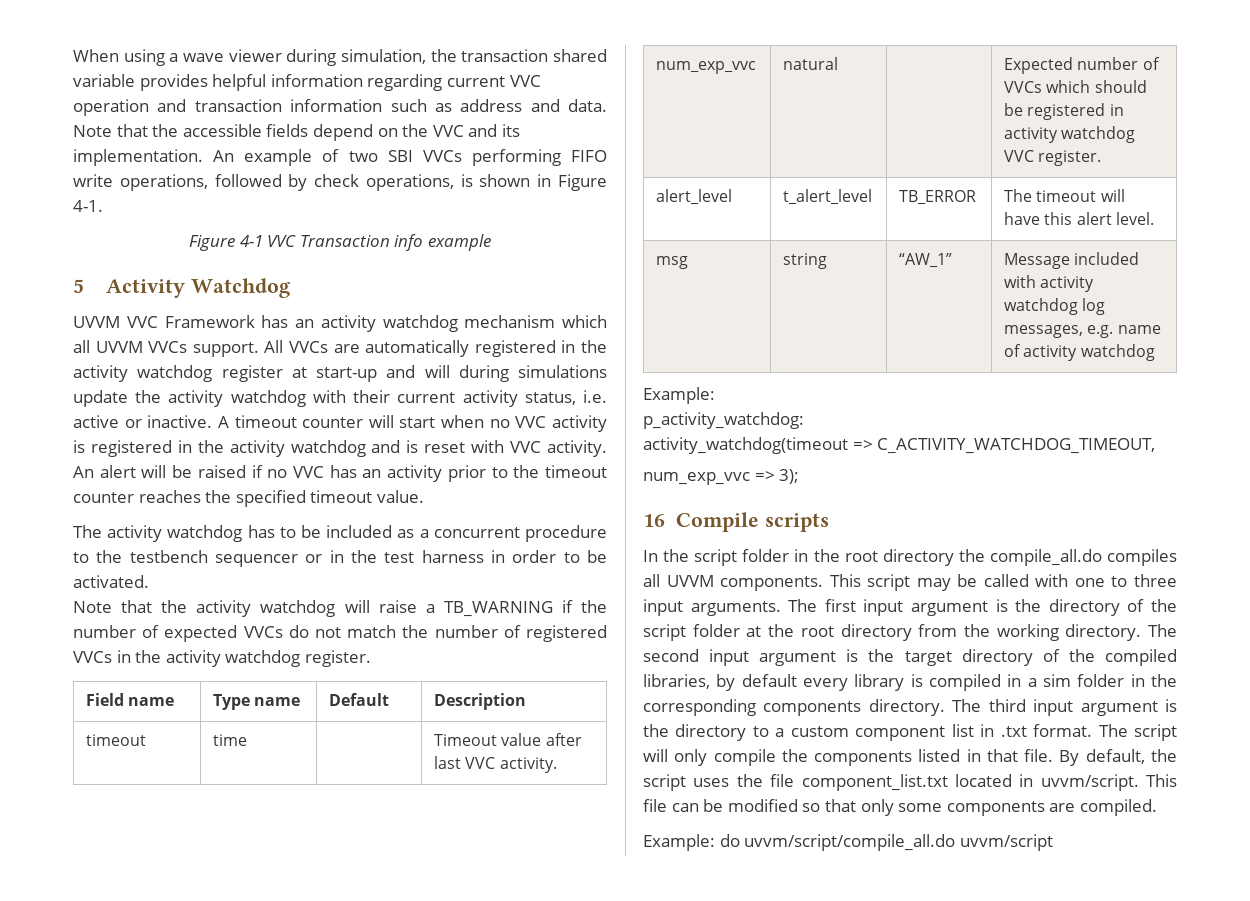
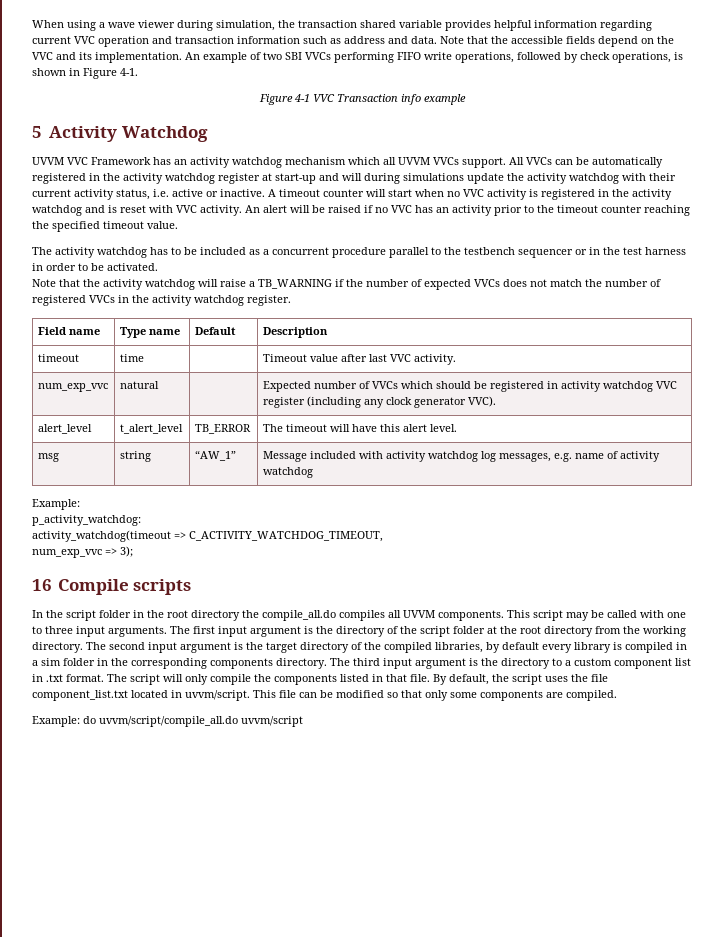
- All VVCs are automatically registered in the activity watchdog register at start-up and will during simulations update the activity watchdog with their current activity status, i.e. active or inactive.
+ All VVCs can be automatically registered in the activity watchdog register at start-up and will during simulations update the activity watchdog with their current activity status, i.e. active or inactive.
- An alert will be raised if no VVC has an activity prior to the timeout counter reaches the specified timeout value.
+ An alert will be raised if no VVC has an activity prior to the timeout counter reaching the specified timeout value.
- The activity watchdog has to be included as a concurrent procedure to the testbench sequencer or in the test harness in order to be activated.
+ The activity watchdog has to be included as a concurrent procedure parallel to the testbench sequencer or in the test harness in order to be activated.
- Note that the activity watchdog will raise a TB_WARNING if the number of expected VVCs do not match the number of registered VVCs in the activity watchdog register.
+ Note that the activity watchdog will raise a TB_WARNING if the number of expected VVCs does not match the number of registered VVCs in the activity watchdog register.
- num_exp_vvc | natural | | Expected number of VVCs which should be registered in activity watchdog VVC register.
+ num_exp_vvc | natural | | Expected number of VVCs which should be registered in activity watchdog VVC register (including any clock generator VVC).

